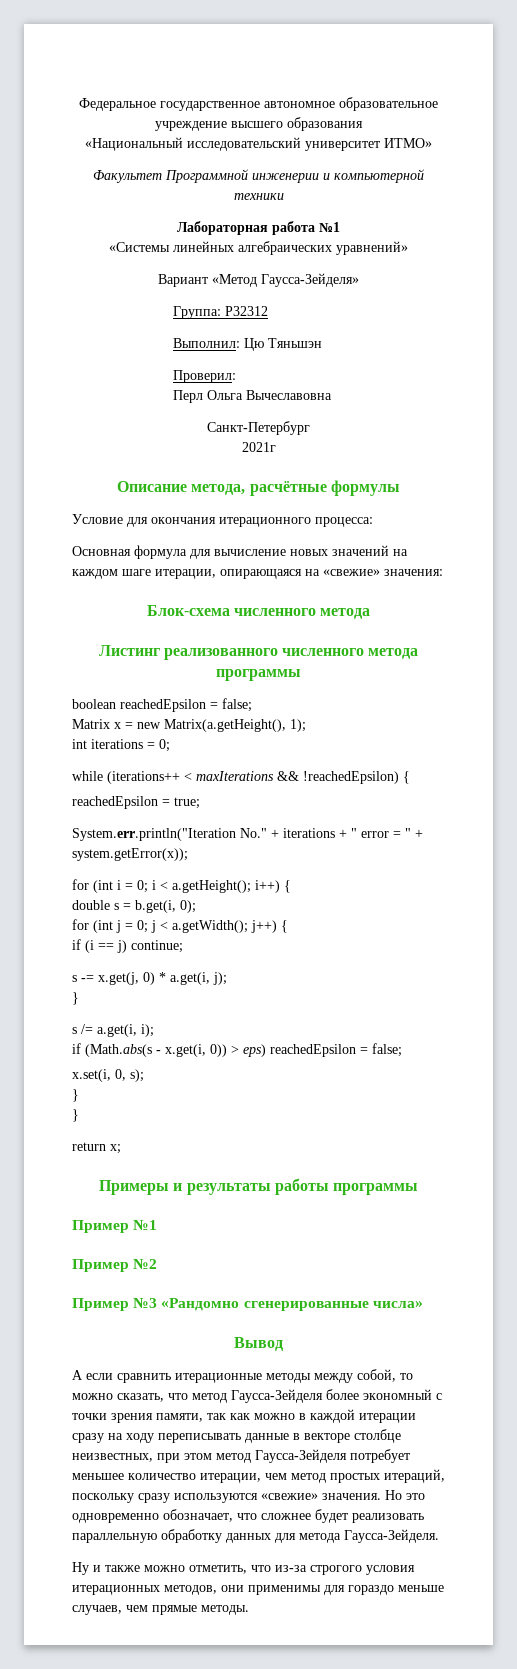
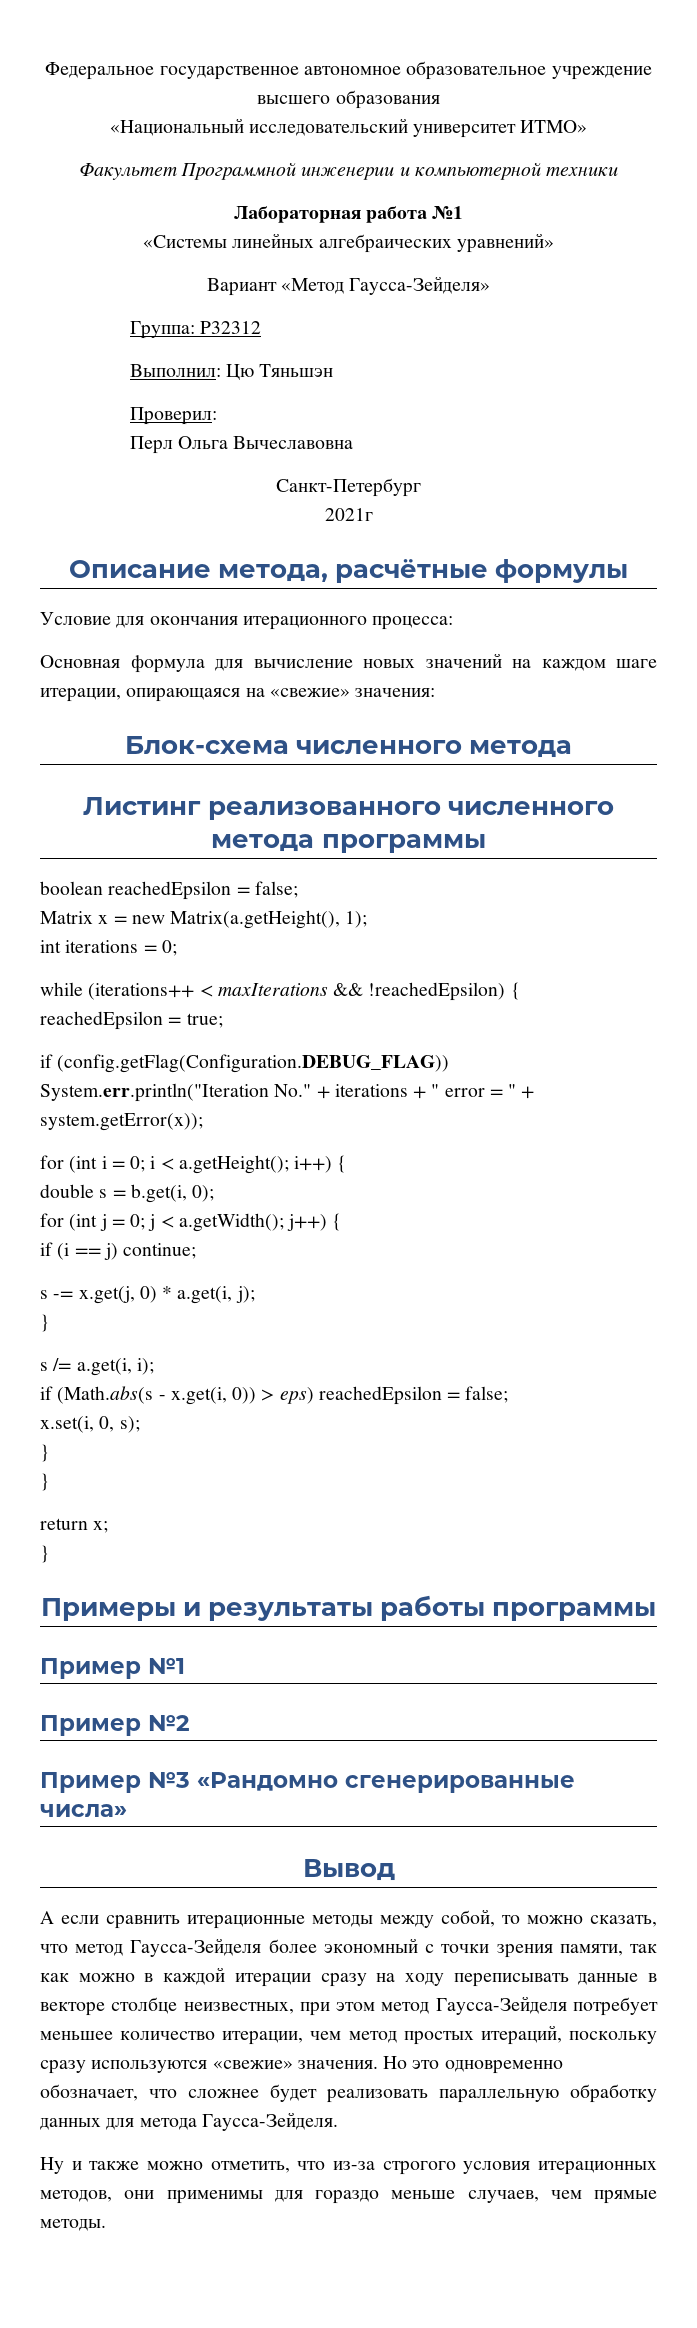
- System.err.println("Iteration No." + iterations + " error = " + system.getError(x));
+ if (config.getFlag(Configuration.DEBUG_FLAG)) System.err.println("Iteration No." + iterations + " error = " + system.getError(x));
  return x;
+ }

